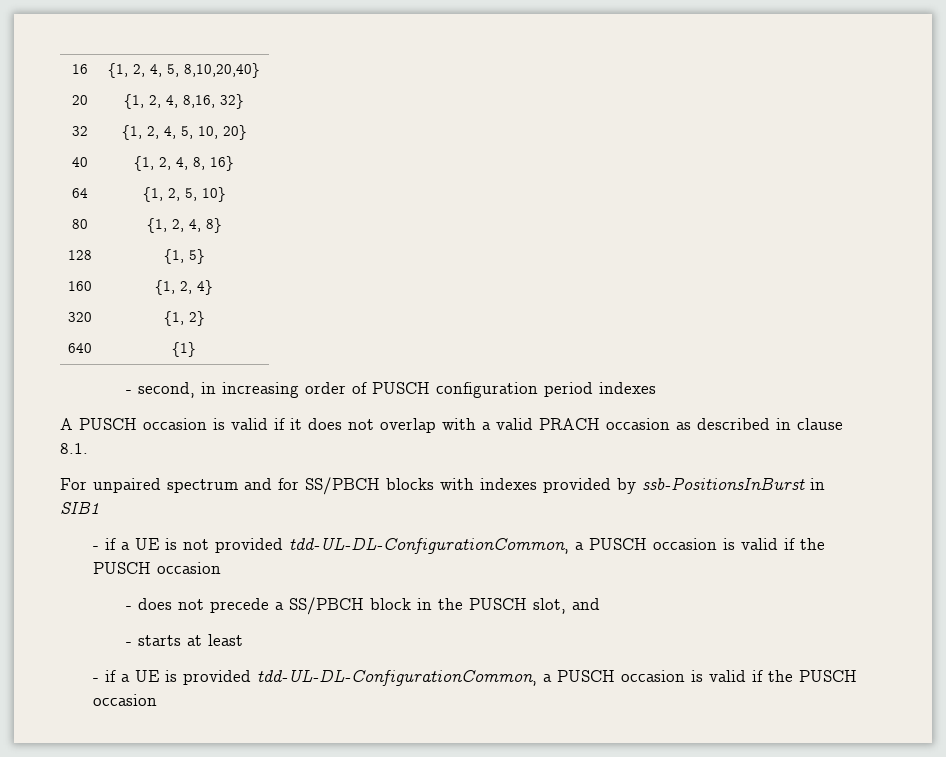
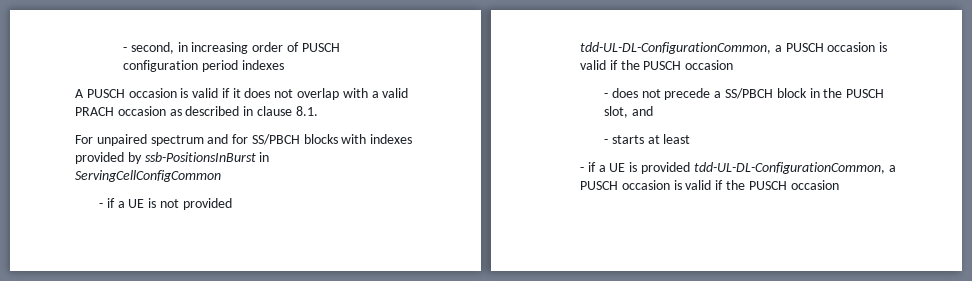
- 16 | {1, 2, 4, 5, 8,10,20,40}
- 20 | {1, 2, 4, 8,16, 32}
- 32 | {1, 2, 4, 5, 10, 20}
- 40 | {1, 2, 4, 8, 16}
- 64 | {1, 2, 5, 10}
- 80 | {1, 2, 4, 8}
- 128 | {1, 5}
- 160 | {1, 2, 4}
- 320 | {1, 2}
- 640 | {1}
- For unpaired spectrum and for SS/PBCH blocks with indexes provided by ssb-PositionsInBurst in SIB1
+ For unpaired spectrum and for SS/PBCH blocks with indexes provided by ssb-PositionsInBurst in ServingCellConfigCommon

